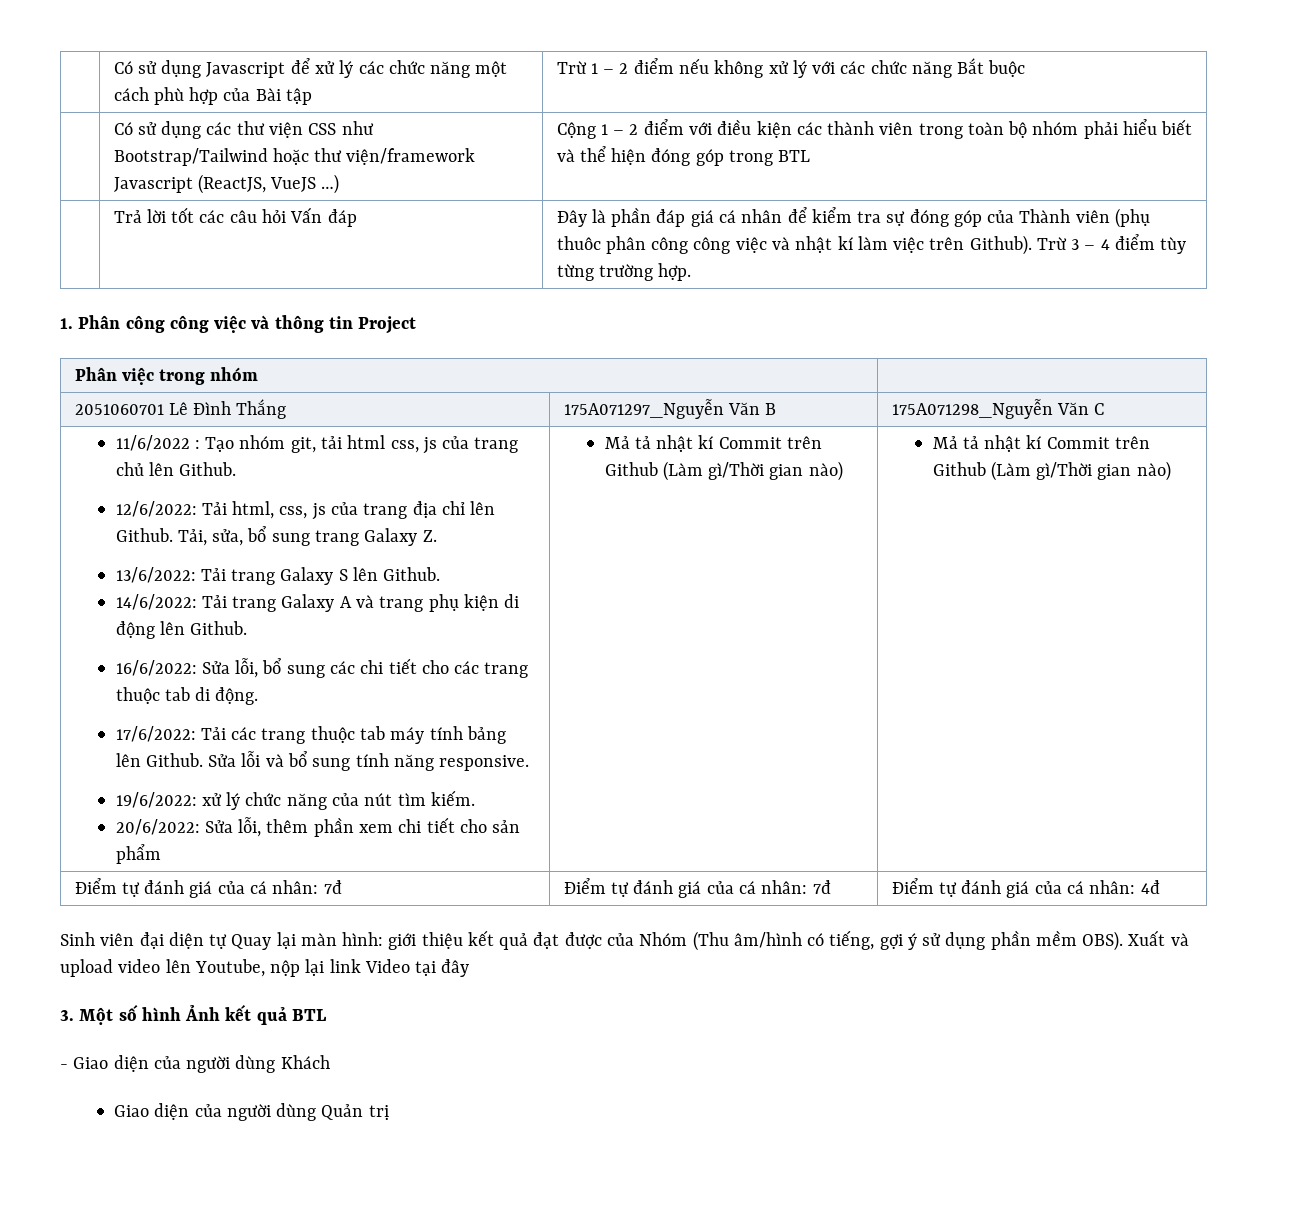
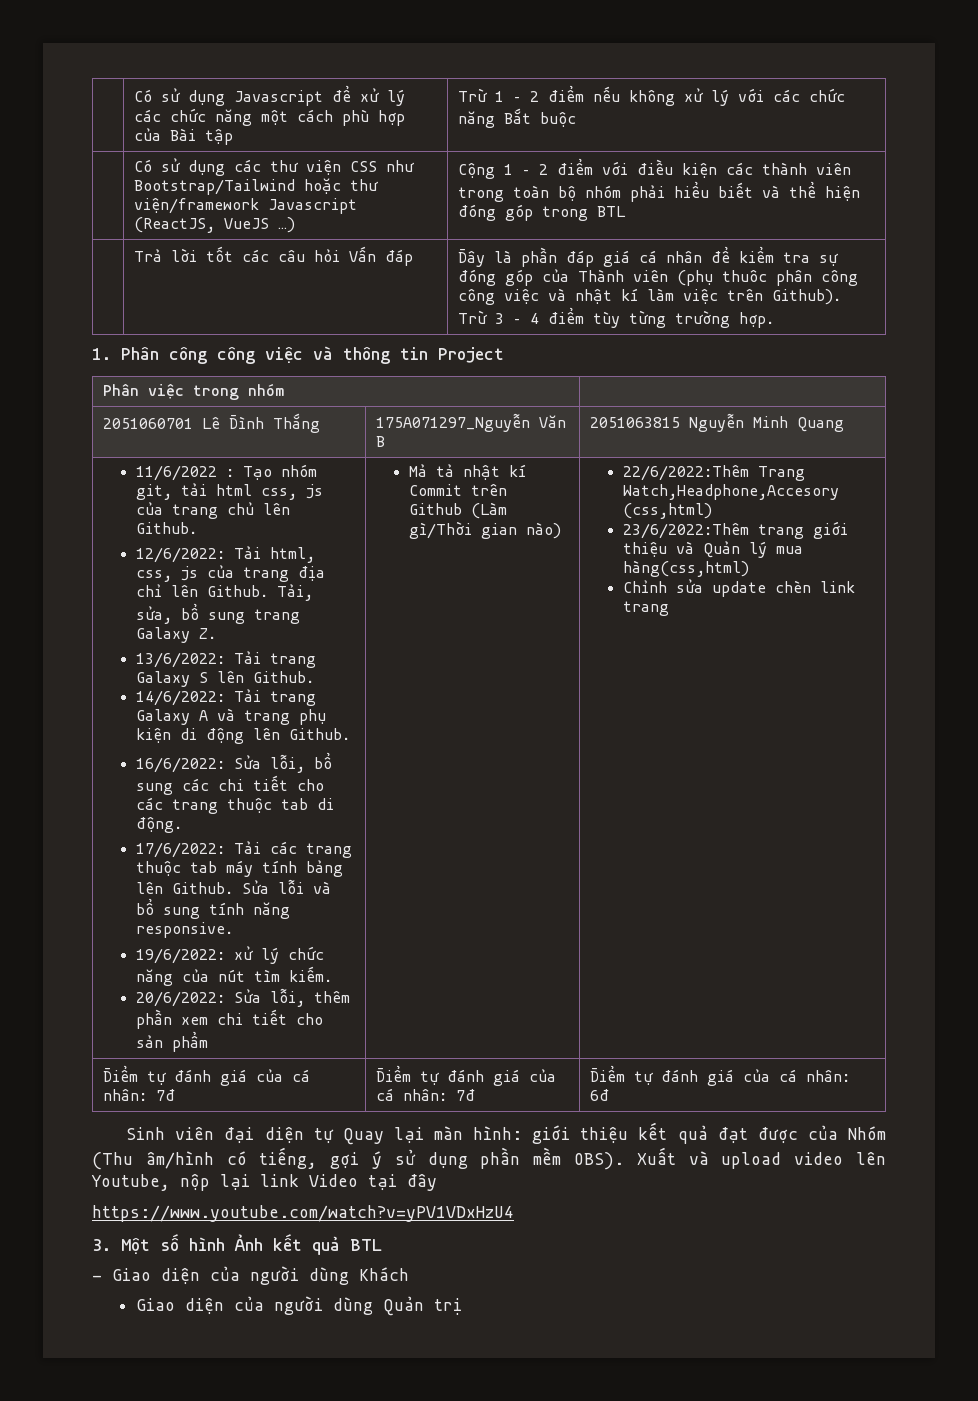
- 2051060701 Lê Đình Thắng | 175A071297_Nguyễn Văn B | 175A071298_Nguyễn Văn C
+ 2051060701 Lê Đình Thắng | 175A071297_Nguyễn Văn B | 2051063815 Nguyễn Minh Quang
- Mả tả nhật kí Commit trên Github (Làm gì/Thời gian nào) | Mả tả nhật kí Commit trên Github (Làm gì/Thời gian nào)
+ Mả tả nhật kí Commit trên Github (Làm gì/Thời gian nào) | 22/6/2022:Thêm Trang Watch,Headphone,Accesory (css,html)
+ 23/6/2022:Thêm trang giới thiệu và Quản lý mua hàng(css,html)
+ Chỉnh sửa update chèn link trang
- Điểm tự đánh giá của cá nhân: 7đ | Điểm tự đánh giá của cá nhân: 7đ | Điểm tự đánh giá của cá nhân: 4đ
+ Điểm tự đánh giá của cá nhân: 7đ | Điểm tự đánh giá của cá nhân: 7đ | Điểm tự đánh giá của cá nhân: 6đ
+ https://www.youtube.com/watch?v=yPV1VDxHzU4

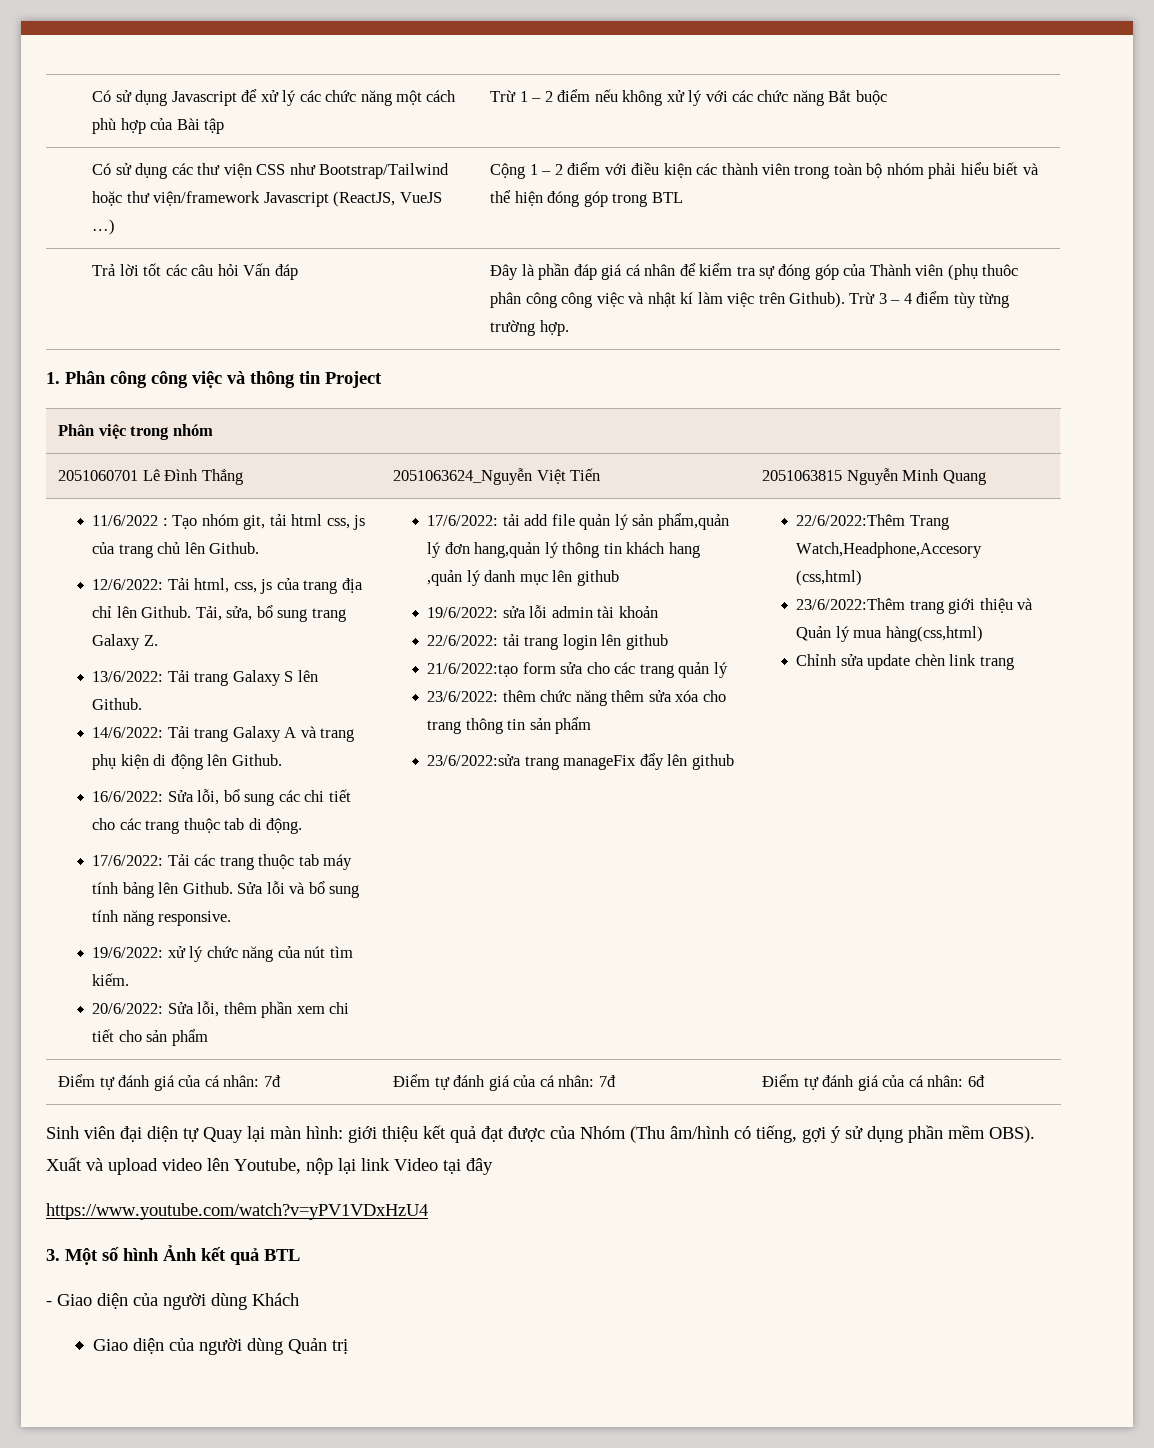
- 2051060701 Lê Đình Thắng | 175A071297_Nguyễn Văn B | 2051063815 Nguyễn Minh Quang
+ 2051060701 Lê Đình Thắng | 2051063624_Nguyễn Việt Tiến | 2051063815 Nguyễn Minh Quang
- Mả tả nhật kí Commit trên Github (Làm gì/Thời gian nào)
+ 17/6/2022: tải add file quản lý sản phẩm,quản lý đơn hang,quản lý thông tin khách hang ,quản lý danh mục lên github
+ 19/6/2022: sửa lỗi admin tài khoản
+ 22/6/2022: tải trang login lên github
+ 21/6/2022:tạo form sửa cho các trang quản lý
+ 23/6/2022: thêm chức năng thêm sửa xóa cho trang thông tin sản phẩm
+ 23/6/2022:sửa trang manageFix đẩy lên github

